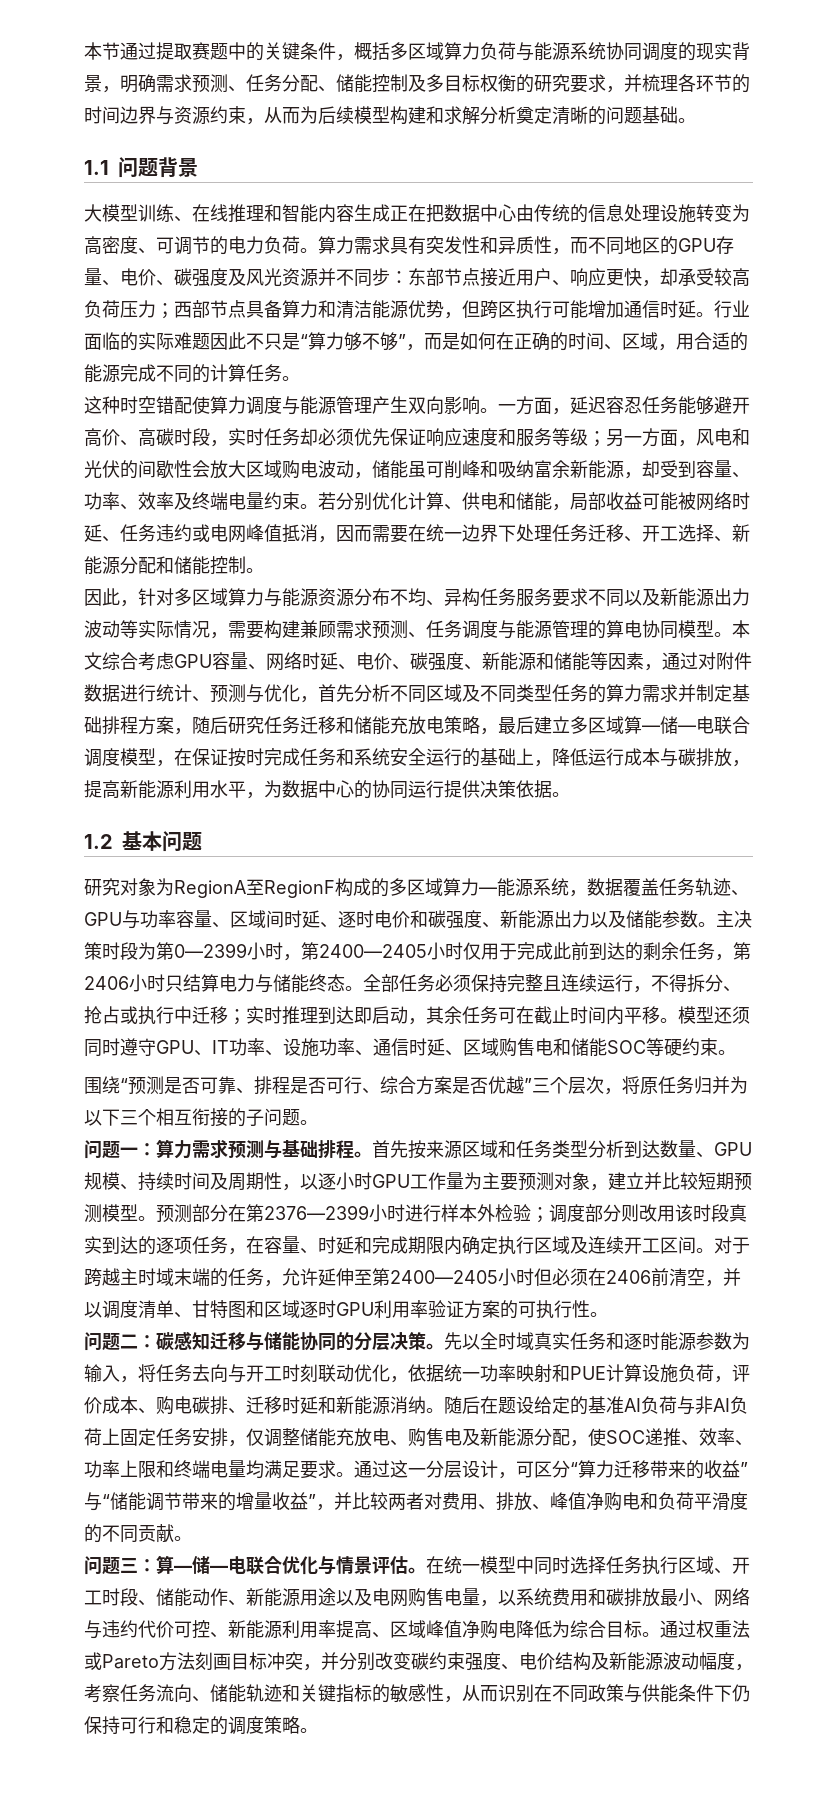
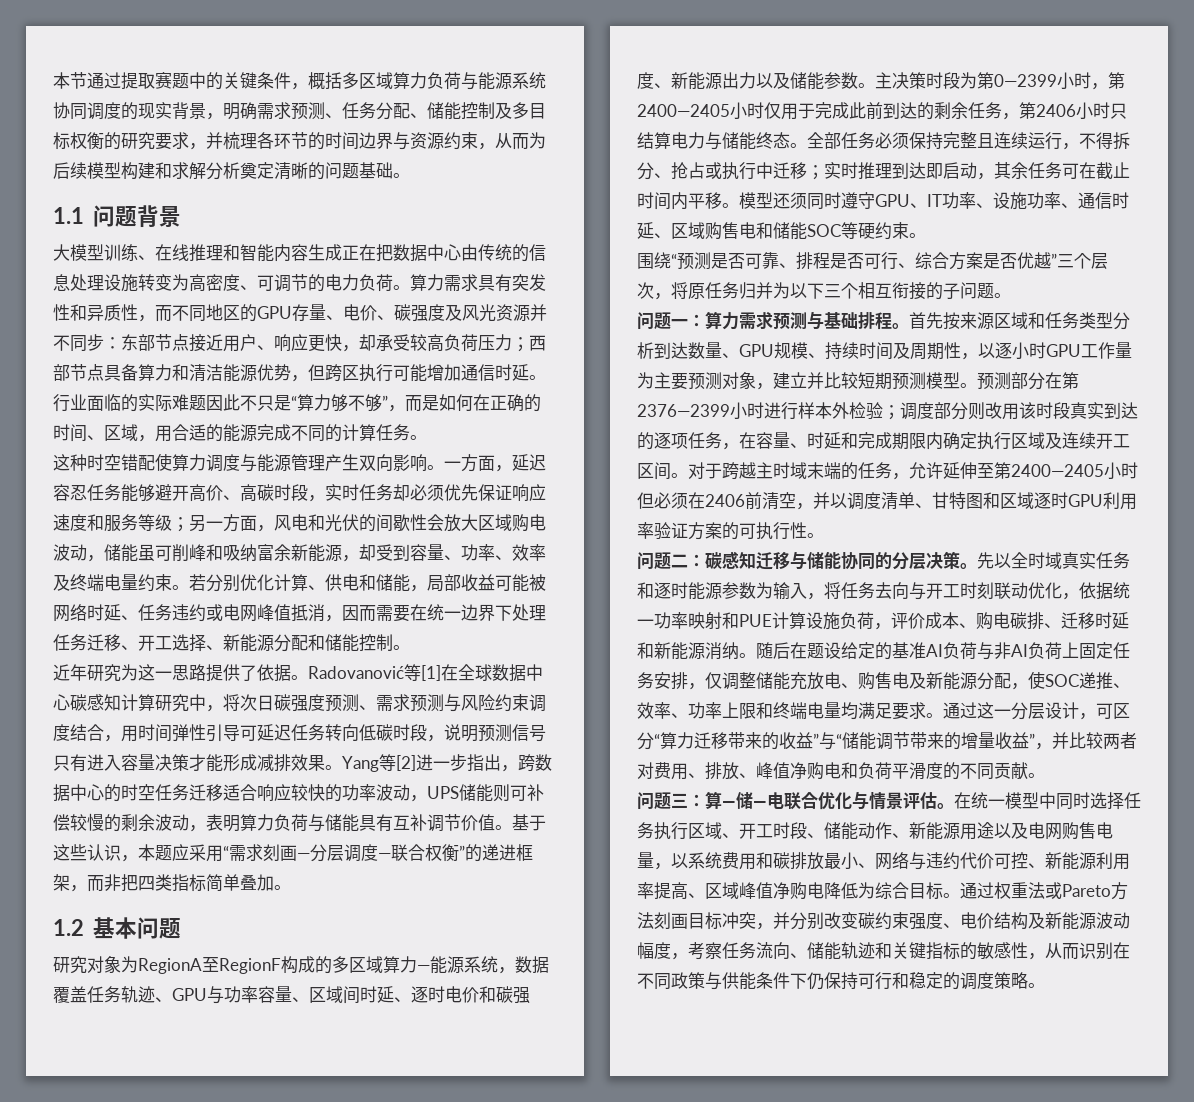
- 因此，针对多区域算力与能源资源分布不均、异构任务服务要求不同以及新能源出力波动等实际情况，需要构建兼顾需求预测、任务调度与能源管理的算电协同模型。本文综合考虑GPU容量、网络时延、电价、碳强度、新能源和储能等因素，通过对附件数据进行统计、预测与优化，首先分析不同区域及不同类型任务的算力需求并制定基础排程方案，随后研究任务迁移和储能充放电策略，最后建立多区域算—储—电联合调度模型，在保证按时完成任务和系统安全运行的基础上，降低运行成本与碳排放，提高新能源利用水平，为数据中心的协同运行提供决策依据。
+ 近年研究为这一思路提供了依据。Radovanović等[1]在全球数据中心碳感知计算研究中，将次日碳强度预测、需求预测与风险约束调度结合，用时间弹性引导可延迟任务转向低碳时段，说明预测信号只有进入容量决策才能形成减排效果。Yang等[2]进一步指出，跨数据中心的时空任务迁移适合响应较快的功率波动，UPS储能则可补偿较慢的剩余波动，表明算力负荷与储能具有互补调节价值。基于这些认识，本题应采用“需求刻画—分层调度—联合权衡”的递进框架，而非把四类指标简单叠加。

